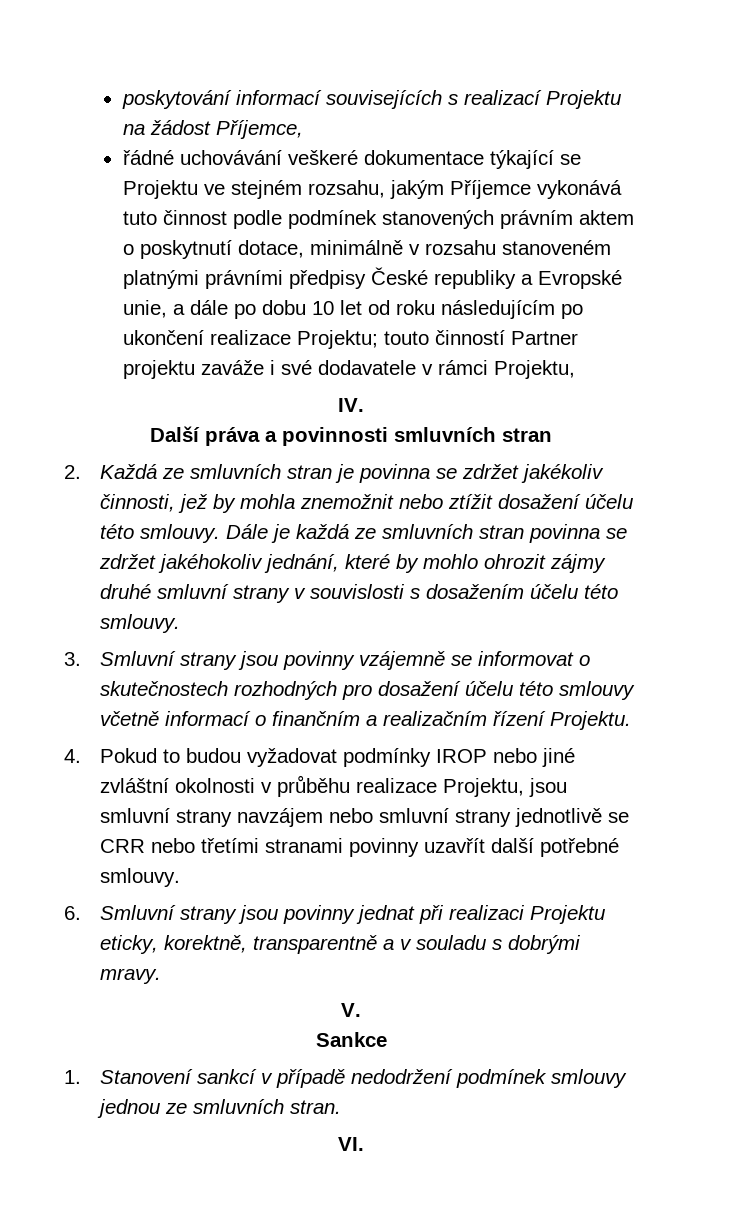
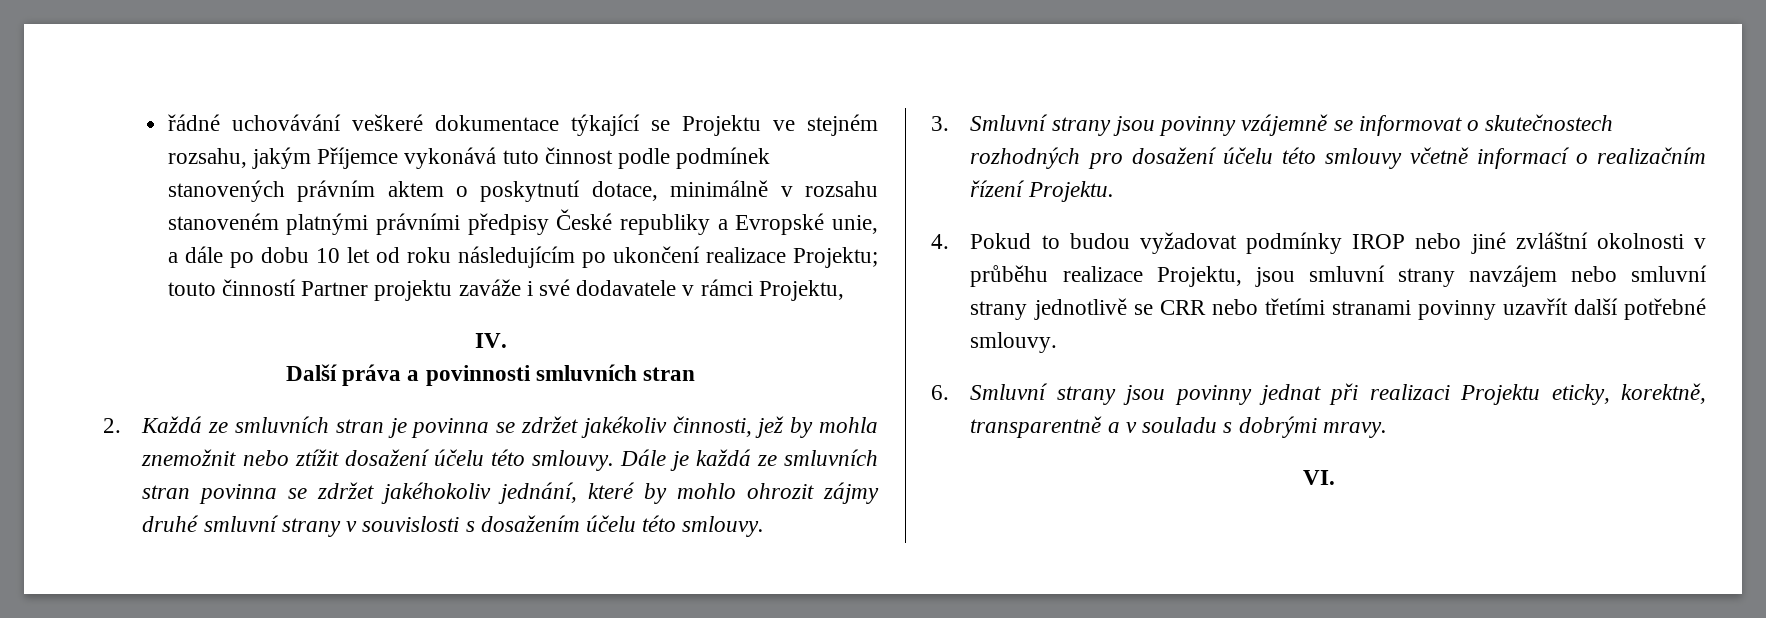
- poskytování informací souvisejících s realizací Projektu na žádost Příjemce,
- 3. Smluvní strany jsou povinny vzájemně se informovat o skutečnostech rozhodných pro dosažení účelu této smlouvy včetně informací o finančním a realizačním řízení Projektu.
+ 3. Smluvní strany jsou povinny vzájemně se informovat o skutečnostech rozhodných pro dosažení účelu této smlouvy včetně informací o realizačním řízení Projektu.
- V.
- Sankce
- 1. Stanovení sankcí v případě nedodržení podmínek smlouvy jednou ze smluvních stran.

